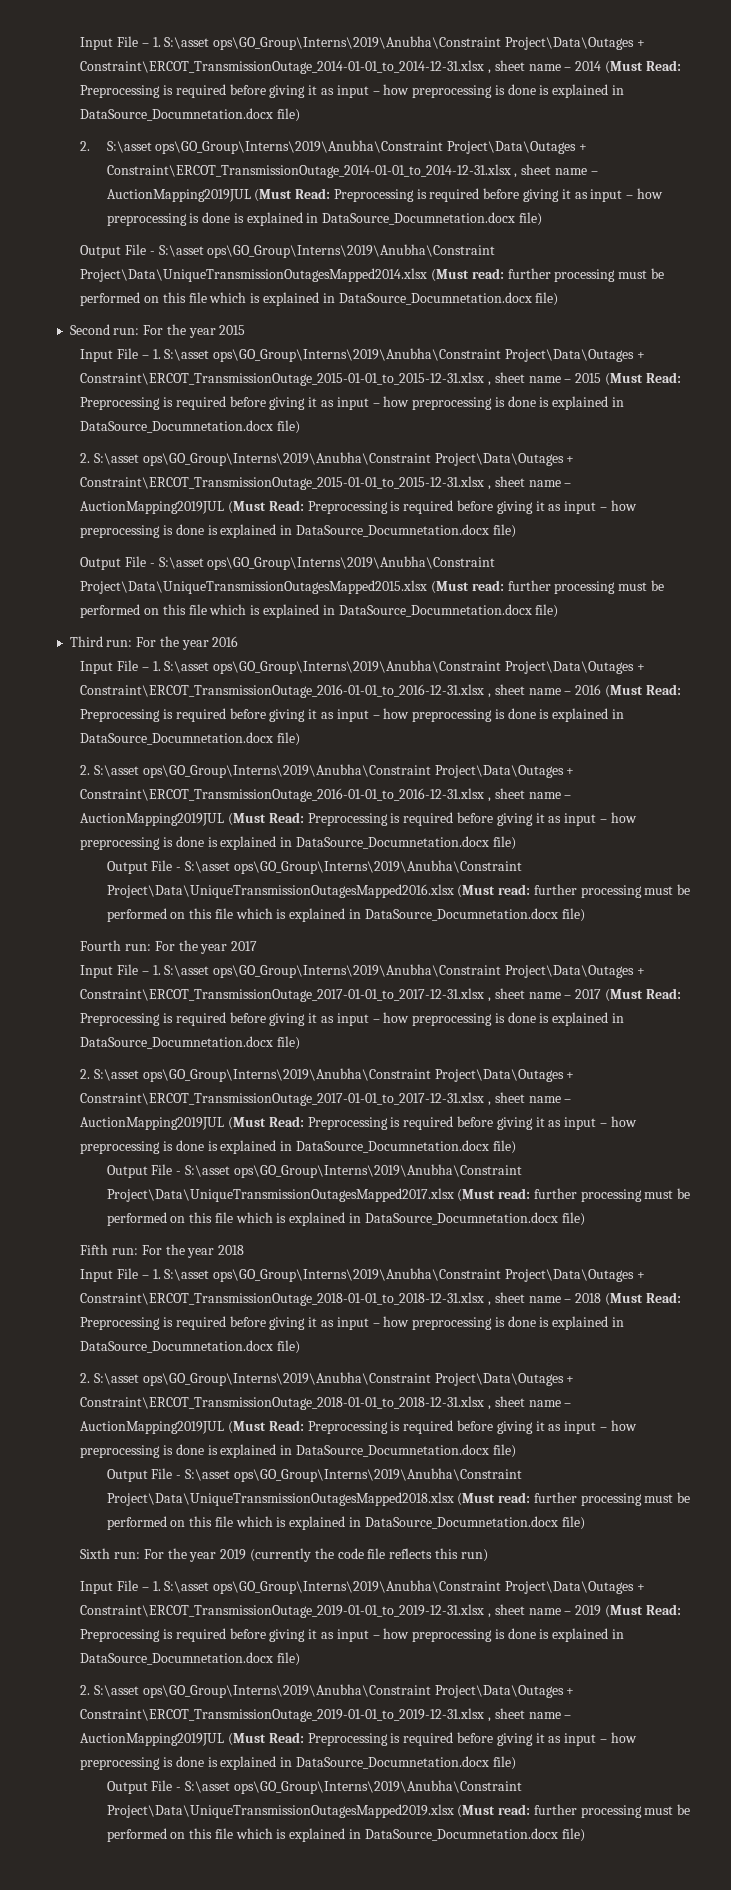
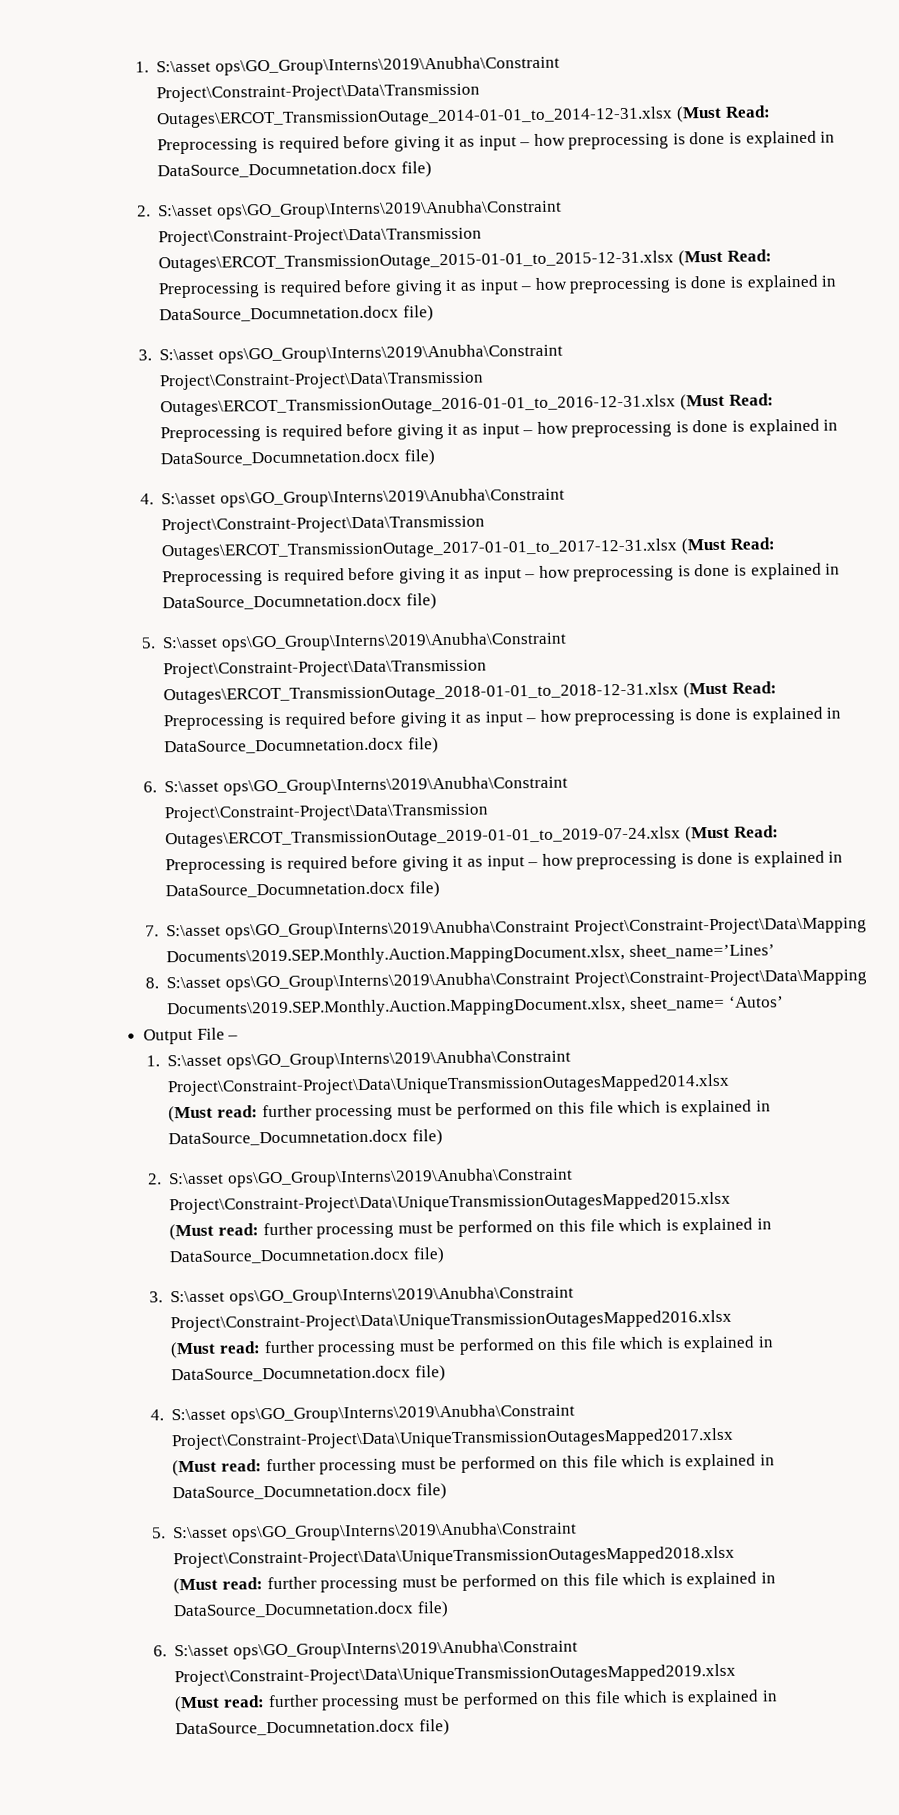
- Input File – 1. S:\asset ops\GO_Group\Interns\2019\Anubha\Constraint Project\Data\Outages + Constraint\ERCOT_TransmissionOutage_2014-01-01_to_2014-12-31.xlsx , sheet name – 2014 (Must Read: Preprocessing is required before giving it as input – how preprocessing is done is explained in DataSource_Documnetation.docx file)
+ 1. S:\asset ops\GO_Group\Interns\2019\Anubha\Constraint Project\Constraint-Project\Data\Transmission Outages\ERCOT_TransmissionOutage_2014-01-01_to_2014-12-31.xlsx (Must Read: Preprocessing is required before giving it as input – how preprocessing is done is explained in DataSource_Documnetation.docx file)
- 2. S:\asset ops\GO_Group\Interns\2019\Anubha\Constraint Project\Data\Outages + Constraint\ERCOT_TransmissionOutage_2014-01-01_to_2014-12-31.xlsx , sheet name – AuctionMapping2019JUL (Must Read: Preprocessing is required before giving it as input – how preprocessing is done is explained in DataSource_Documnetation.docx file)
+ 2. S:\asset ops\GO_Group\Interns\2019\Anubha\Constraint Project\Constraint-Project\Data\Transmission Outages\ERCOT_TransmissionOutage_2015-01-01_to_2015-12-31.xlsx (Must Read: Preprocessing is required before giving it as input – how preprocessing is done is explained in DataSource_Documnetation.docx file)
- Output File - S:\asset ops\GO_Group\Interns\2019\Anubha\Constraint Project\Data\UniqueTransmissionOutagesMapped2014.xlsx (Must read: further processing must be performed on this file which is explained in DataSource_Documnetation.docx file)
- Second run: For the year 2015
- Input File – 1. S:\asset ops\GO_Group\Interns\2019\Anubha\Constraint Project\Data\Outages + Constraint\ERCOT_TransmissionOutage_2015-01-01_to_2015-12-31.xlsx , sheet name – 2015 (Must Read: Preprocessing is required before giving it as input – how preprocessing is done is explained in DataSource_Documnetation.docx file)
+ 3. S:\asset ops\GO_Group\Interns\2019\Anubha\Constraint Project\Constraint-Project\Data\Transmission Outages\ERCOT_TransmissionOutage_2016-01-01_to_2016-12-31.xlsx (Must Read: Preprocessing is required before giving it as input – how preprocessing is done is explained in DataSource_Documnetation.docx file)
- 2. S:\asset ops\GO_Group\Interns\2019\Anubha\Constraint Project\Data\Outages + Constraint\ERCOT_TransmissionOutage_2015-01-01_to_2015-12-31.xlsx , sheet name – AuctionMapping2019JUL (Must Read: Preprocessing is required before giving it as input – how preprocessing is done is explained in DataSource_Documnetation.docx file)
+ 4. S:\asset ops\GO_Group\Interns\2019\Anubha\Constraint Project\Constraint-Project\Data\Transmission Outages\ERCOT_TransmissionOutage_2017-01-01_to_2017-12-31.xlsx (Must Read: Preprocessing is required before giving it as input – how preprocessing is done is explained in DataSource_Documnetation.docx file)
- Output File - S:\asset ops\GO_Group\Interns\2019\Anubha\Constraint Project\Data\UniqueTransmissionOutagesMapped2015.xlsx (Must read: further processing must be performed on this file which is explained in DataSource_Documnetation.docx file)
- Third run: For the year 2016
- Input File – 1. S:\asset ops\GO_Group\Interns\2019\Anubha\Constraint Project\Data\Outages + Constraint\ERCOT_TransmissionOutage_2016-01-01_to_2016-12-31.xlsx , sheet name – 2016 (Must Read: Preprocessing is required before giving it as input – how preprocessing is done is explained in DataSource_Documnetation.docx file)
+ 5. S:\asset ops\GO_Group\Interns\2019\Anubha\Constraint Project\Constraint-Project\Data\Transmission Outages\ERCOT_TransmissionOutage_2018-01-01_to_2018-12-31.xlsx (Must Read: Preprocessing is required before giving it as input – how preprocessing is done is explained in DataSource_Documnetation.docx file)
- 2. S:\asset ops\GO_Group\Interns\2019\Anubha\Constraint Project\Data\Outages + Constraint\ERCOT_TransmissionOutage_2016-01-01_to_2016-12-31.xlsx , sheet name – AuctionMapping2019JUL (Must Read: Preprocessing is required before giving it as input – how preprocessing is done is explained in DataSource_Documnetation.docx file)
+ 6. S:\asset ops\GO_Group\Interns\2019\Anubha\Constraint Project\Constraint-Project\Data\Transmission Outages\ERCOT_TransmissionOutage_2019-01-01_to_2019-07-24.xlsx (Must Read: Preprocessing is required before giving it as input – how preprocessing is done is explained in DataSource_Documnetation.docx file)
- Output File - S:\asset ops\GO_Group\Interns\2019\Anubha\Constraint Project\Data\UniqueTransmissionOutagesMapped2016.xlsx (Must read: further processing must be performed on this file which is explained in DataSource_Documnetation.docx file)
+ 7. S:\asset ops\GO_Group\Interns\2019\Anubha\Constraint Project\Constraint-Project\Data\Mapping Documents\2019.SEP.Monthly.Auction.MappingDocument.xlsx, sheet_name=’Lines’
+ 8. S:\asset ops\GO_Group\Interns\2019\Anubha\Constraint Project\Constraint-Project\Data\Mapping Documents\2019.SEP.Monthly.Auction.MappingDocument.xlsx, sheet_name= ‘Autos’
+ Output File –
+ 1. S:\asset ops\GO_Group\Interns\2019\Anubha\Constraint Project\Constraint-Project\Data\UniqueTransmissionOutagesMapped2014.xlsx
+ (Must read: further processing must be performed on this file which is explained in DataSource_Documnetation.docx file)
- Fourth run: For the year 2017
- Input File – 1. S:\asset ops\GO_Group\Interns\2019\Anubha\Constraint Project\Data\Outages + Constraint\ERCOT_TransmissionOutage_2017-01-01_to_2017-12-31.xlsx , sheet name – 2017 (Must Read: Preprocessing is required before giving it as input – how preprocessing is done is explained in DataSource_Documnetation.docx file)
- 2. S:\asset ops\GO_Group\Interns\2019\Anubha\Constraint Project\Data\Outages + Constraint\ERCOT_TransmissionOutage_2017-01-01_to_2017-12-31.xlsx , sheet name – AuctionMapping2019JUL (Must Read: Preprocessing is required before giving it as input – how preprocessing is done is explained in DataSource_Documnetation.docx file)
- Output File - S:\asset ops\GO_Group\Interns\2019\Anubha\Constraint Project\Data\UniqueTransmissionOutagesMapped2017.xlsx (Must read: further processing must be performed on this file which is explained in DataSource_Documnetation.docx file)
+ 2. S:\asset ops\GO_Group\Interns\2019\Anubha\Constraint Project\Constraint-Project\Data\UniqueTransmissionOutagesMapped2015.xlsx
+ (Must read: further processing must be performed on this file which is explained in DataSource_Documnetation.docx file)
- Fifth run: For the year 2018
- Input File – 1. S:\asset ops\GO_Group\Interns\2019\Anubha\Constraint Project\Data\Outages + Constraint\ERCOT_TransmissionOutage_2018-01-01_to_2018-12-31.xlsx , sheet name – 2018 (Must Read: Preprocessing is required before giving it as input – how preprocessing is done is explained in DataSource_Documnetation.docx file)
- 2. S:\asset ops\GO_Group\Interns\2019\Anubha\Constraint Project\Data\Outages + Constraint\ERCOT_TransmissionOutage_2018-01-01_to_2018-12-31.xlsx , sheet name – AuctionMapping2019JUL (Must Read: Preprocessing is required before giving it as input – how preprocessing is done is explained in DataSource_Documnetation.docx file)
- Output File - S:\asset ops\GO_Group\Interns\2019\Anubha\Constraint Project\Data\UniqueTransmissionOutagesMapped2018.xlsx (Must read: further processing must be performed on this file which is explained in DataSource_Documnetation.docx file)
+ 3. S:\asset ops\GO_Group\Interns\2019\Anubha\Constraint Project\Constraint-Project\Data\UniqueTransmissionOutagesMapped2016.xlsx
+ (Must read: further processing must be performed on this file which is explained in DataSource_Documnetation.docx file)
- Sixth run: For the year 2019 (currently the code file reflects this run)
- Input File – 1. S:\asset ops\GO_Group\Interns\2019\Anubha\Constraint Project\Data\Outages + Constraint\ERCOT_TransmissionOutage_2019-01-01_to_2019-12-31.xlsx , sheet name – 2019 (Must Read: Preprocessing is required before giving it as input – how preprocessing is done is explained in DataSource_Documnetation.docx file)
- 2. S:\asset ops\GO_Group\Interns\2019\Anubha\Constraint Project\Data\Outages + Constraint\ERCOT_TransmissionOutage_2019-01-01_to_2019-12-31.xlsx , sheet name – AuctionMapping2019JUL (Must Read: Preprocessing is required before giving it as input – how preprocessing is done is explained in DataSource_Documnetation.docx file)
- Output File - S:\asset ops\GO_Group\Interns\2019\Anubha\Constraint Project\Data\UniqueTransmissionOutagesMapped2019.xlsx (Must read: further processing must be performed on this file which is explained in DataSource_Documnetation.docx file)
+ 4. S:\asset ops\GO_Group\Interns\2019\Anubha\Constraint Project\Constraint-Project\Data\UniqueTransmissionOutagesMapped2017.xlsx
+ (Must read: further processing must be performed on this file which is explained in DataSource_Documnetation.docx file)
+ 5. S:\asset ops\GO_Group\Interns\2019\Anubha\Constraint Project\Constraint-Project\Data\UniqueTransmissionOutagesMapped2018.xlsx
+ (Must read: further processing must be performed on this file which is explained in DataSource_Documnetation.docx file)
+ 6. S:\asset ops\GO_Group\Interns\2019\Anubha\Constraint Project\Constraint-Project\Data\UniqueTransmissionOutagesMapped2019.xlsx
+ (Must read: further processing must be performed on this file which is explained in DataSource_Documnetation.docx file)

